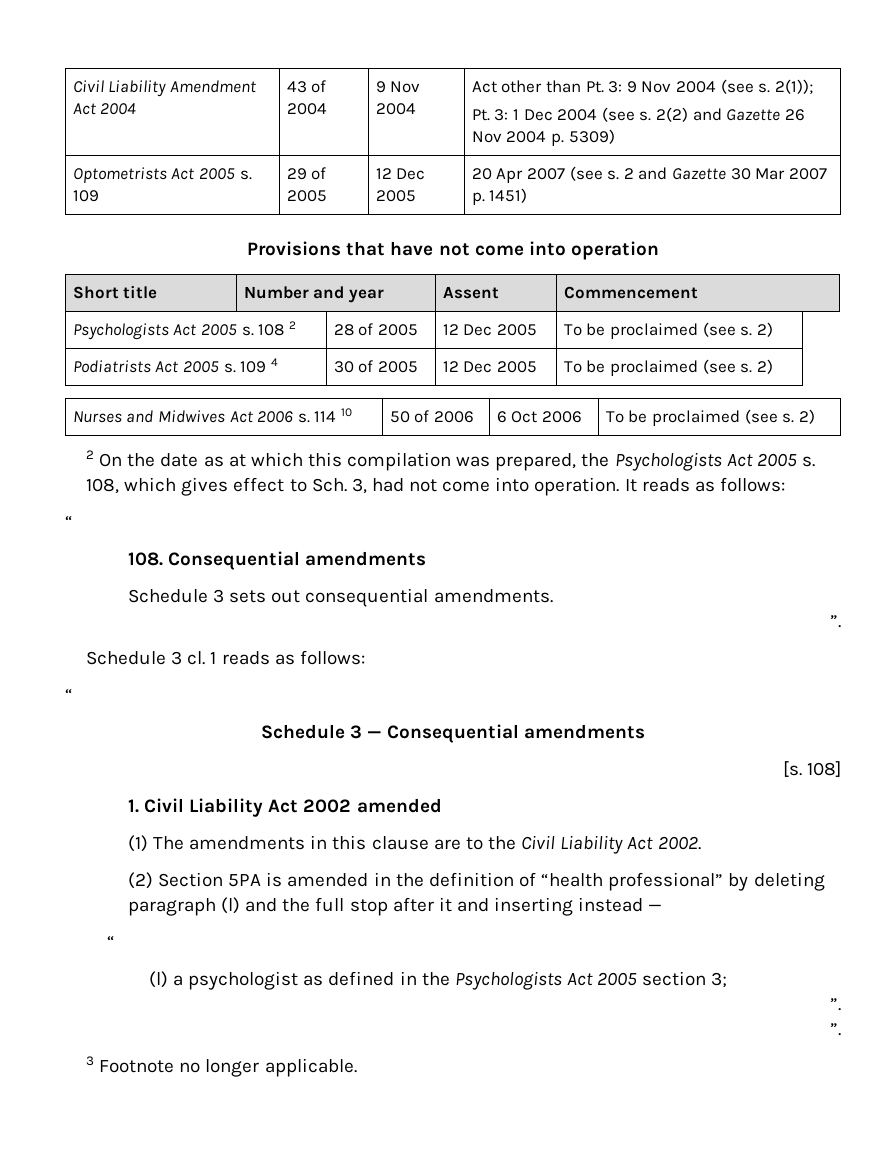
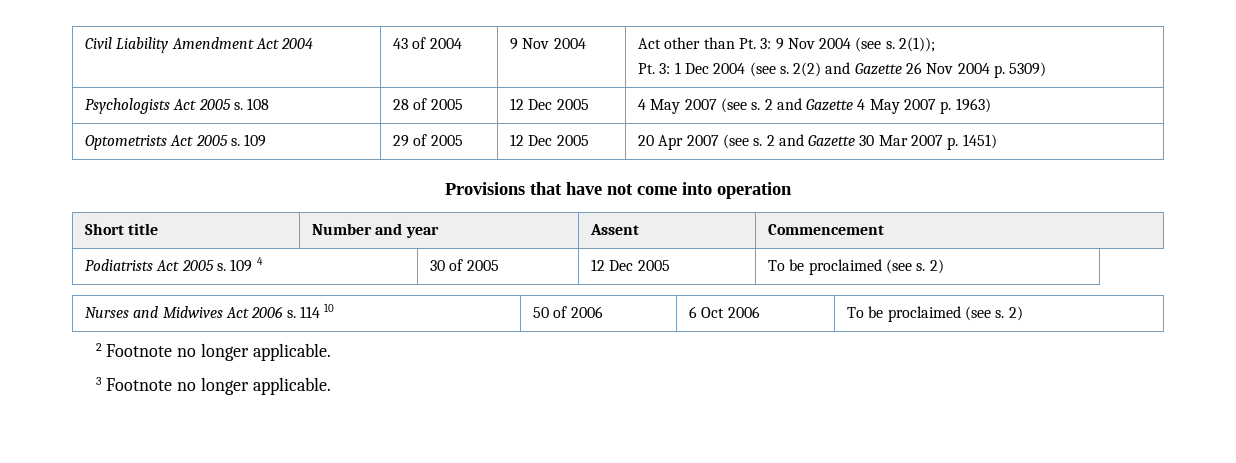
+ Psychologists Act 2005 s. 108 | 28 of 2005 | 12 Dec 2005 | 4 May 2007 (see s. 2 and Gazette 4 May 2007 p. 1963)
- Psychologists Act 2005 s. 108 2 | 28 of 2005 | 12 Dec 2005 | To be proclaimed (see s. 2)
- 2 On the date as at which this compilation was prepared, the Psychologists Act 2005 s. 108, which gives effect to Sch. 3, had not come into operation. It reads as follows:
- “
- 108. Consequential amendments
- Schedule 3 sets out consequential amendments.
- ”.
- Schedule 3 cl. 1 reads as follows:
- “
- Schedule 3 — Consequential amendments
- [s. 108]
- 1. Civil Liability Act 2002 amended
- (1) The amendments in this clause are to the Civil Liability Act 2002.
- (2) Section 5PA is amended in the definition of “health professional” by deleting paragraph (l) and the full stop after it and inserting instead —
- “
- (l) a psychologist as defined in the Psychologists Act 2005 section 3;
- ”.
- ”.
+ 2 Footnote no longer applicable.

